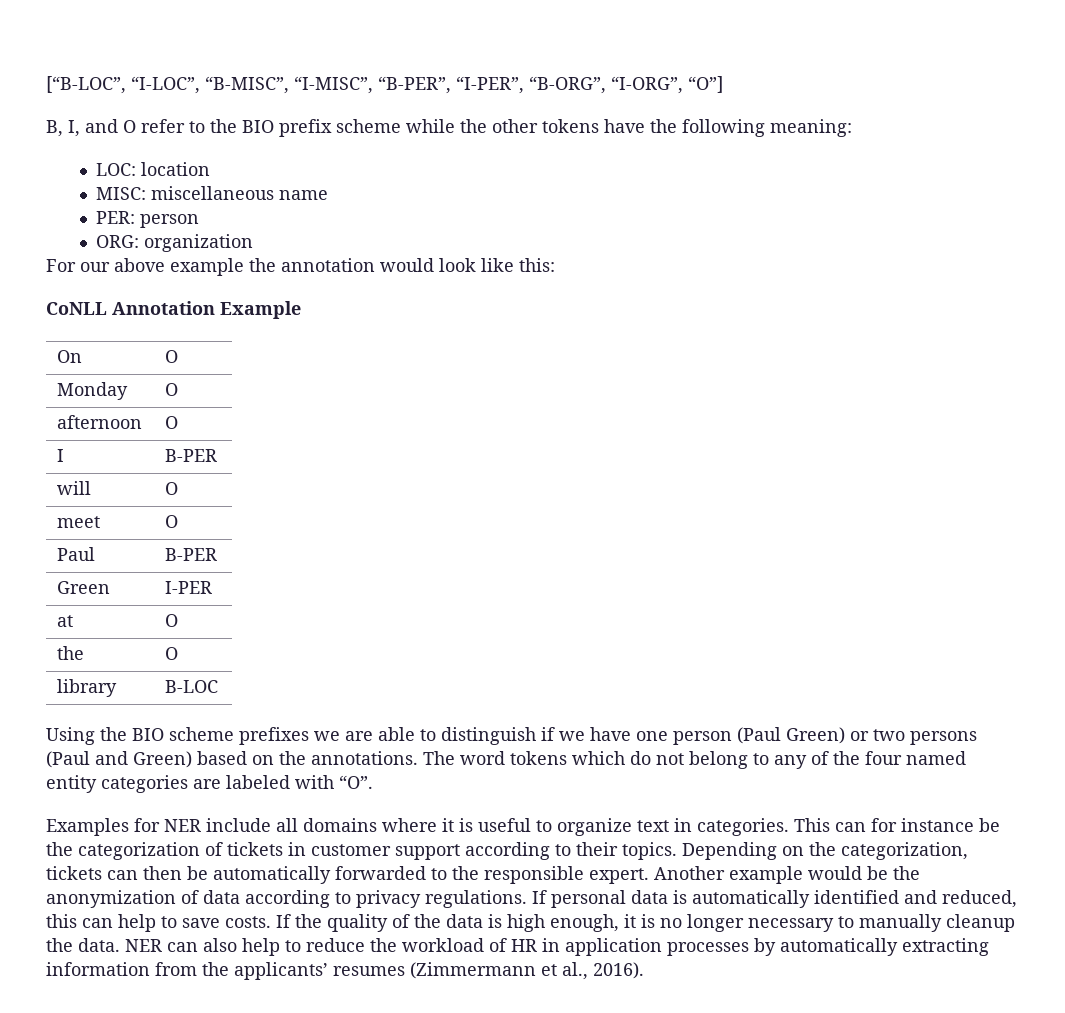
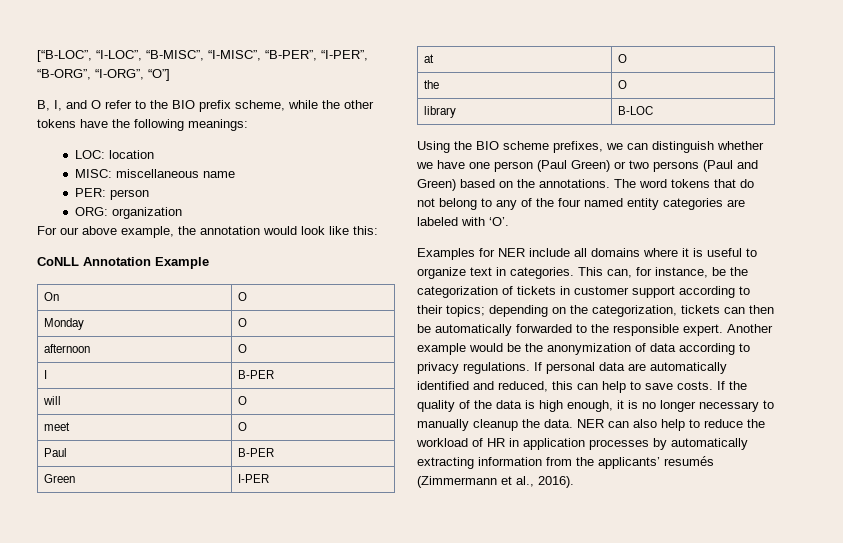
- B, I, and O refer to the BIO prefix scheme while the other tokens have the following meaning:
+ B, I, and O refer to the BIO prefix scheme, while the other tokens have the following meanings:
- For our above example the annotation would look like this:
+ For our above example, the annotation would look like this:
- Using the BIO scheme prefixes we are able to distinguish if we have one person (Paul Green) or two persons (Paul and Green) based on the annotations.
+ Using the BIO scheme prefixes, we can distinguish whether we have one person (Paul Green) or two persons (Paul and Green) based on the annotations.
- The word tokens which do not belong to any of the four named entity categories are labeled with “O”.
+ The word tokens that do not belong to any of the four named entity categories are labeled with ‘O’.
- This can for instance be the categorization of tickets in customer support according to their topics. Depending on the categorization, tickets can then be automatically forwarded to the responsible expert.
+ This can, for instance, be the categorization of tickets in customer support according to their topics; depending on the categorization, tickets can then be automatically forwarded to the responsible expert.
- If personal data is automatically identified and reduced, this can help to save costs.
+ If personal data are automatically identified and reduced, this can help to save costs.
- NER can also help to reduce the workload of HR in application processes by automatically extracting information from the applicants’ resumes (Zimmermann et al., 2016).
+ NER can also help to reduce the workload of HR in application processes by automatically extracting information from the applicants’ resumés (Zimmermann et al., 2016).

